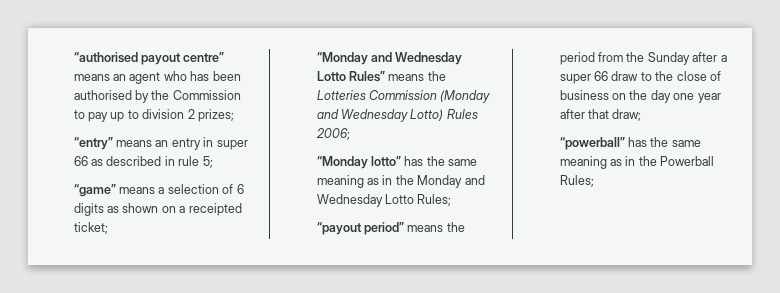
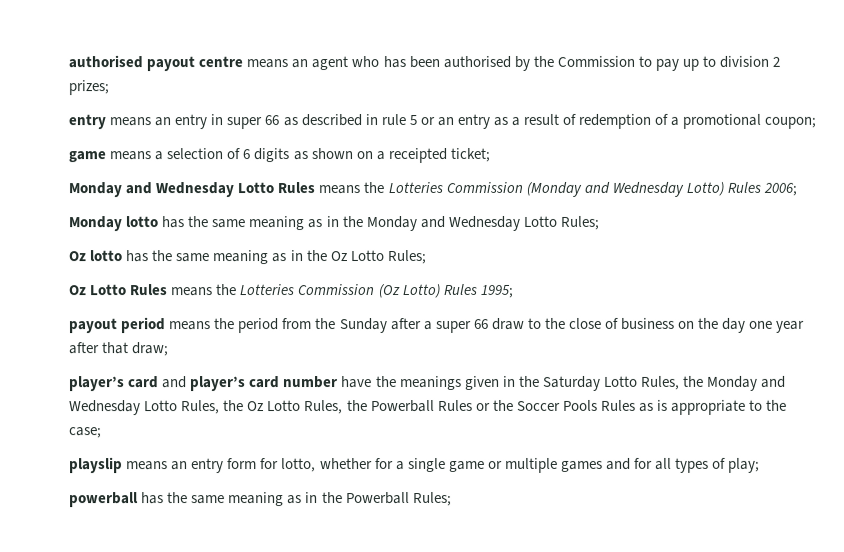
- “authorised payout centre” means an agent who has been authorised by the Commission to pay up to division 2 prizes;
+ authorised payout centre means an agent who has been authorised by the Commission to pay up to division 2 prizes;
- “entry” means an entry in super 66 as described in rule 5;
- “game” means a selection of 6 digits as shown on a receipted ticket;
+ entry means an entry in super 66 as described in rule 5 or an entry as a result of redemption of a promotional coupon;
+ game means a selection of 6 digits as shown on a receipted ticket;
- “Monday and Wednesday Lotto Rules” means the Lotteries Commission (Monday and Wednesday Lotto) Rules 2006;
+ Monday and Wednesday Lotto Rules means the Lotteries Commission (Monday and Wednesday Lotto) Rules 2006;
- “Monday lotto” has the same meaning as in the Monday and Wednesday Lotto Rules;
+ Monday lotto has the same meaning as in the Monday and Wednesday Lotto Rules;
- “payout period” means the period from the Sunday after a super 66 draw to the close of business on the day one year after that draw;
+ Oz lotto has the same meaning as in the Oz Lotto Rules;
+ Oz Lotto Rules means the Lotteries Commission (Oz Lotto) Rules 1995;
+ payout period means the period from the Sunday after a super 66 draw to the close of business on the day one year after that draw;
- “powerball” has the same meaning as in the Powerball Rules;
+ player’s card and player’s card number have the meanings given in the Saturday Lotto Rules, the Monday and Wednesday Lotto Rules, the Oz Lotto Rules, the Powerball Rules or the Soccer Pools Rules as is appropriate to the case;
+ playslip means an entry form for lotto, whether for a single game or multiple games and for all types of play;
+ powerball has the same meaning as in the Powerball Rules;

